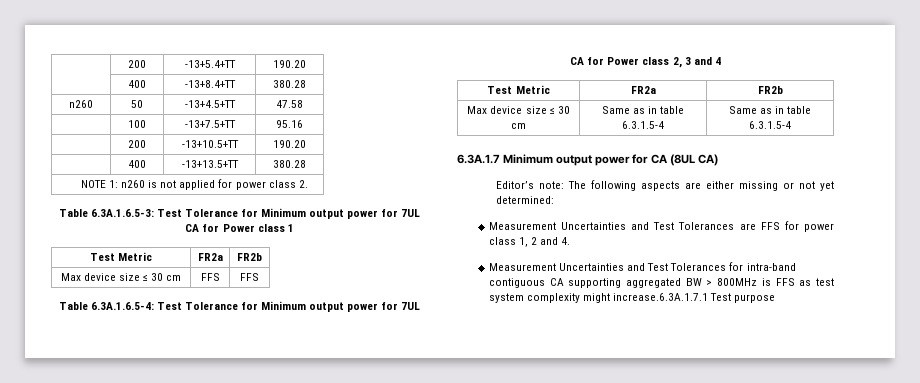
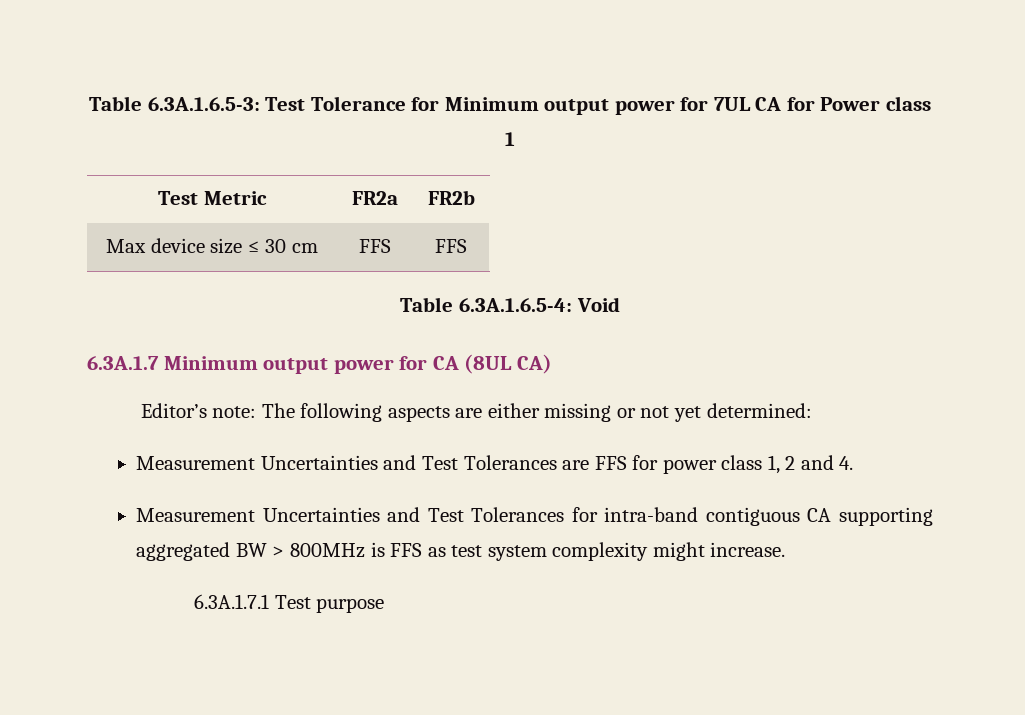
- | 200 | -13+5.4+TT | 190.20
- | 400 | -13+8.4+TT | 380.28
- n260 | 50 | -13+4.5+TT | 47.58
- | 100 | -13+7.5+TT | 95.16
- | 200 | -13+10.5+TT | 190.20
- | 400 | -13+13.5+TT | 380.28
- NOTE 1: n260 is not applied for power class 2.
- Table 6.3A.1.6.5-4: Test Tolerance for Minimum output power for 7UL CA for Power class 2, 3 and 4
- Test Metric | FR2a | FR2b
- Max device size ≤ 30 cm | Same as in table 6.3.1.5-4 | Same as in table 6.3.1.5-4
+ Table 6.3A.1.6.5-4: Void
- Measurement Uncertainties and Test Tolerances for intra-band contiguous CA supporting aggregated BW > 800MHz is FFS as test system complexity might increase.6.3A.1.7.1 Test purpose
+ Measurement Uncertainties and Test Tolerances for intra-band contiguous CA supporting aggregated BW > 800MHz is FFS as test system complexity might increase.
+ 6.3A.1.7.1 Test purpose

